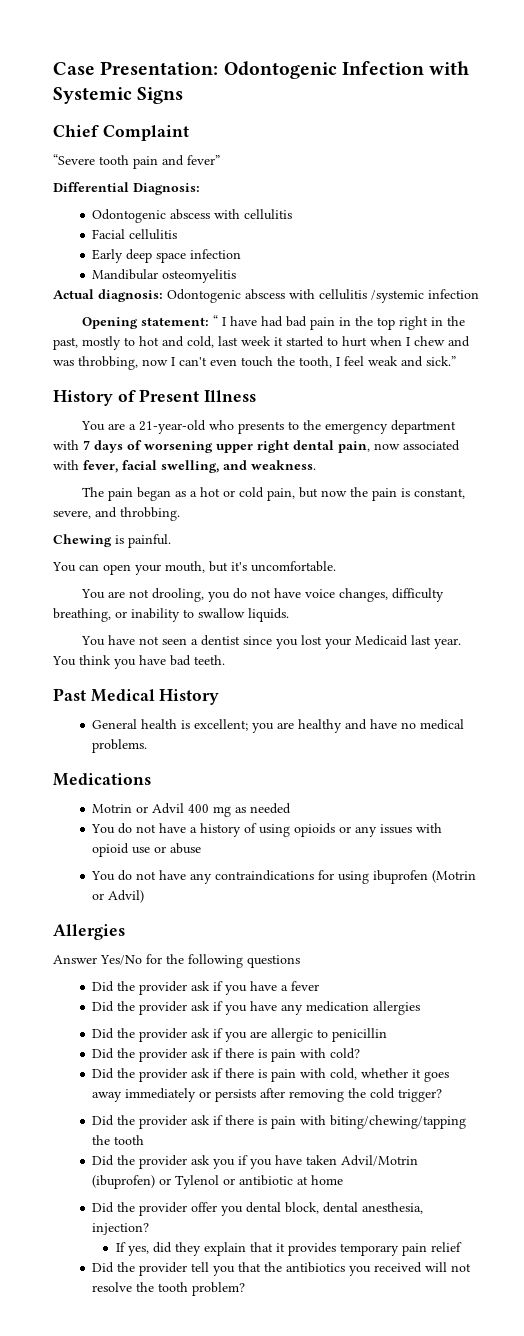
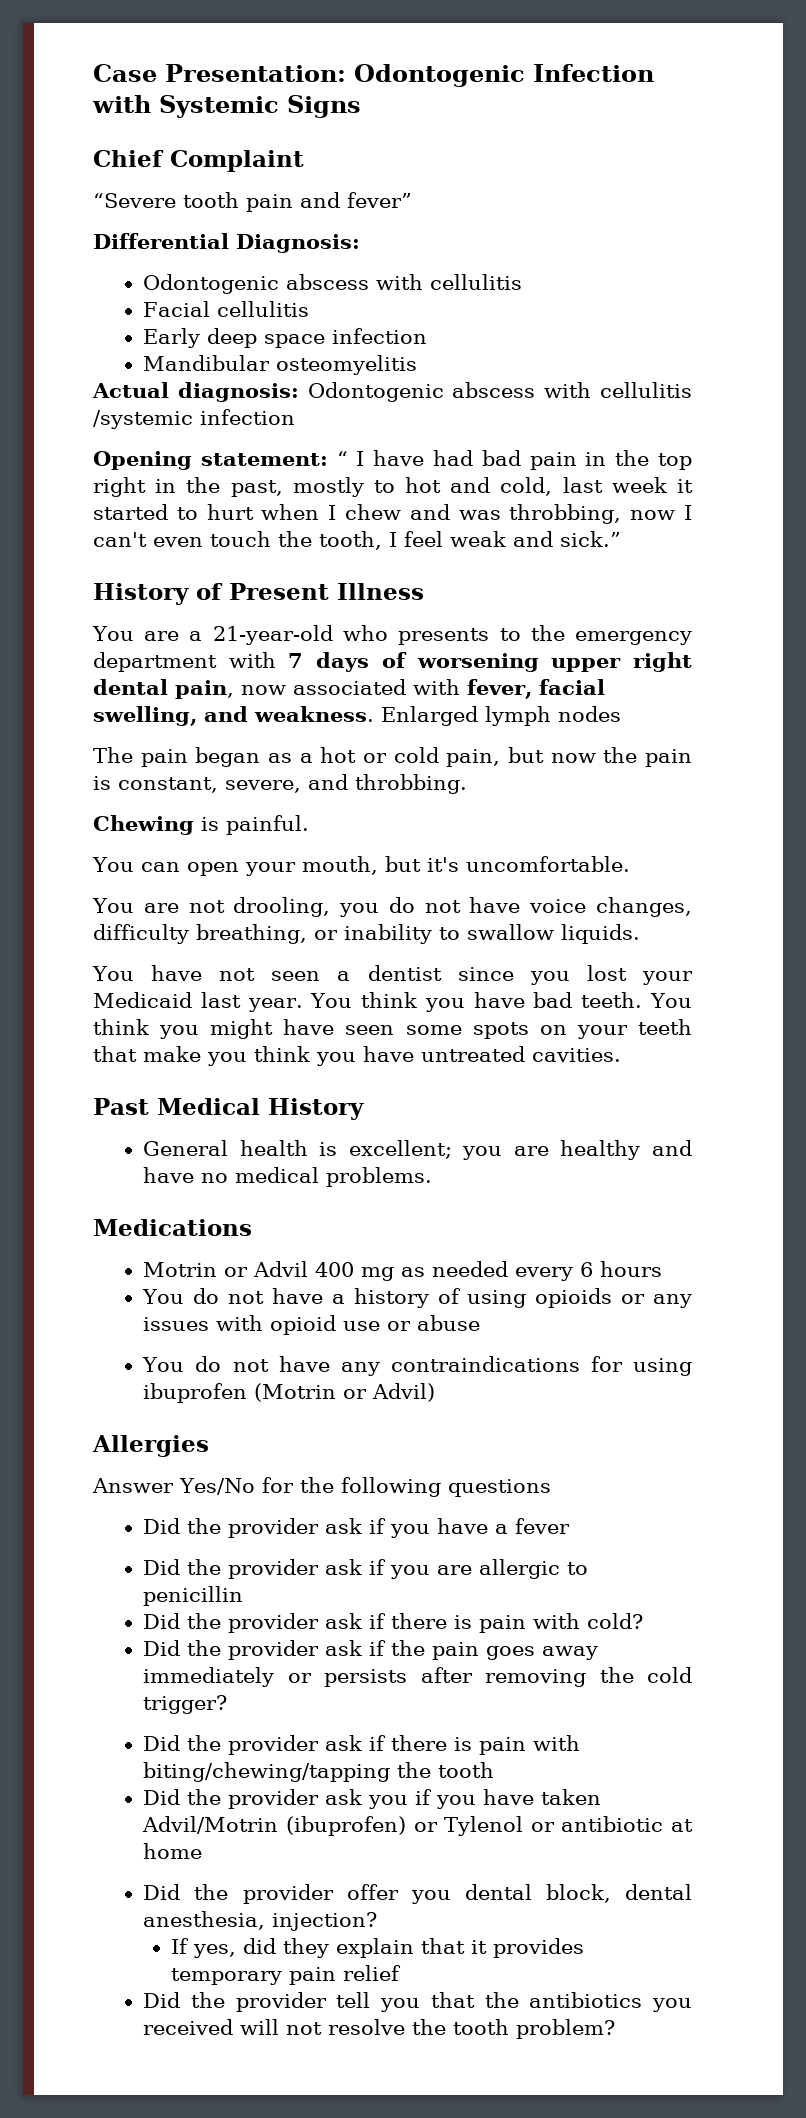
+ Enlarged lymph nodes
+ You think you might have seen some spots on your teeth that make you think you have untreated cavities.
- Motrin or Advil 400 mg as needed
+ Motrin or Advil 400 mg as needed every 6 hours
- Did the provider ask if you have any medication allergies
- Did the provider ask if there is pain with cold, whether it goes away immediately or persists after removing the cold trigger?
+ Did the provider ask if the pain goes away immediately or persists after removing the cold trigger?

